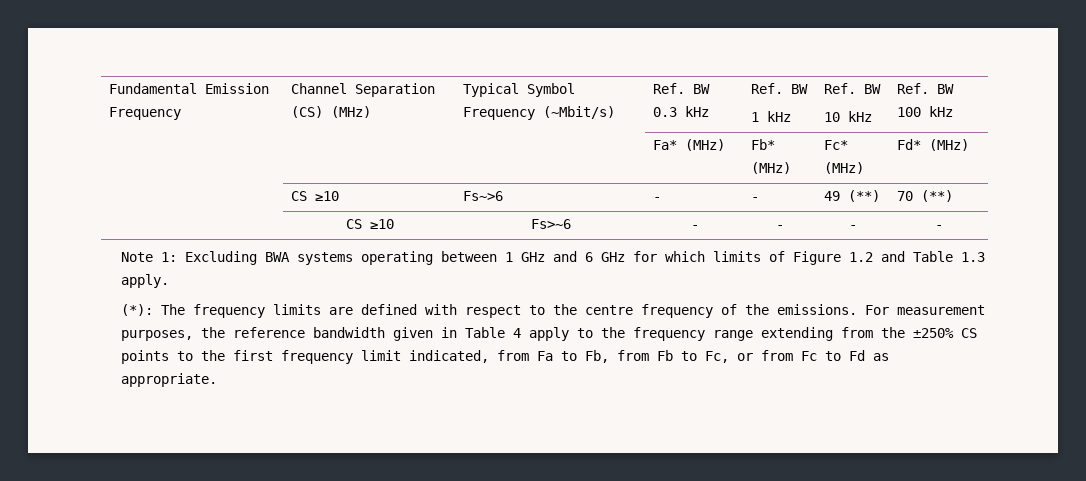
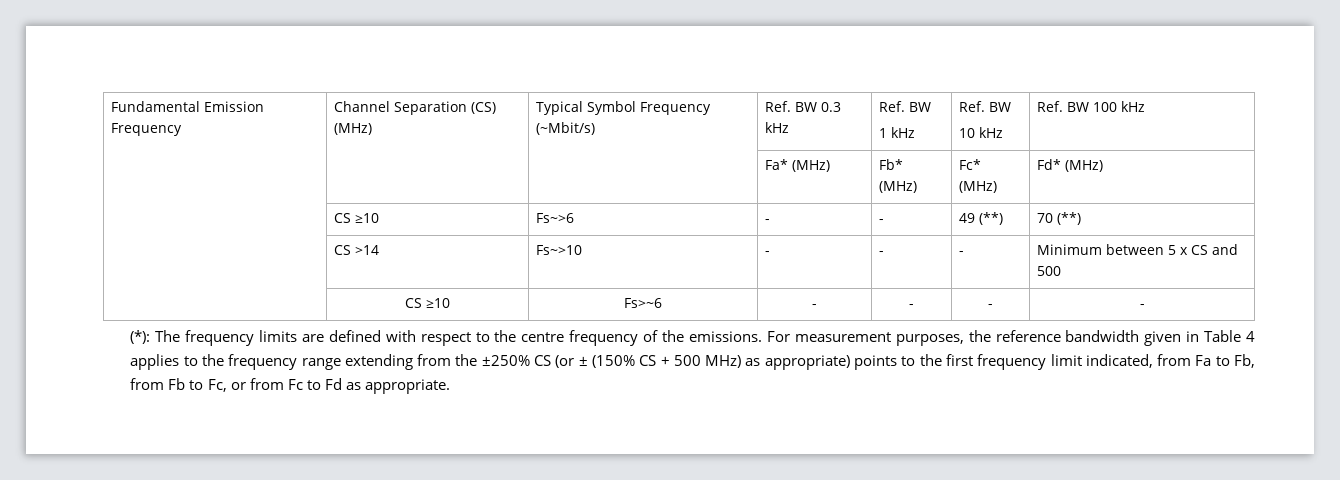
+ | CS >14 | Fs~>10 | - | - | - | Minimum between 5 x CS and 500
- Note 1: Excluding BWA systems operating between 1 GHz and 6 GHz for which limits of Figure 1.2 and Table 1.3 apply.
- For measurement purposes, the reference bandwidth given in Table 4 apply to the frequency range extending from the ±250% CS points to the first frequency limit indicated, from Fa to Fb, from Fb to Fc, or from Fc to Fd as appropriate.
+ For measurement purposes, the reference bandwidth given in Table 4 applies to the frequency range extending from the ±250% CS (or ± (150% CS + 500 MHz) as appropriate) points to the first frequency limit indicated, from Fa to Fb, from Fb to Fc, or from Fc to Fd as appropriate.

